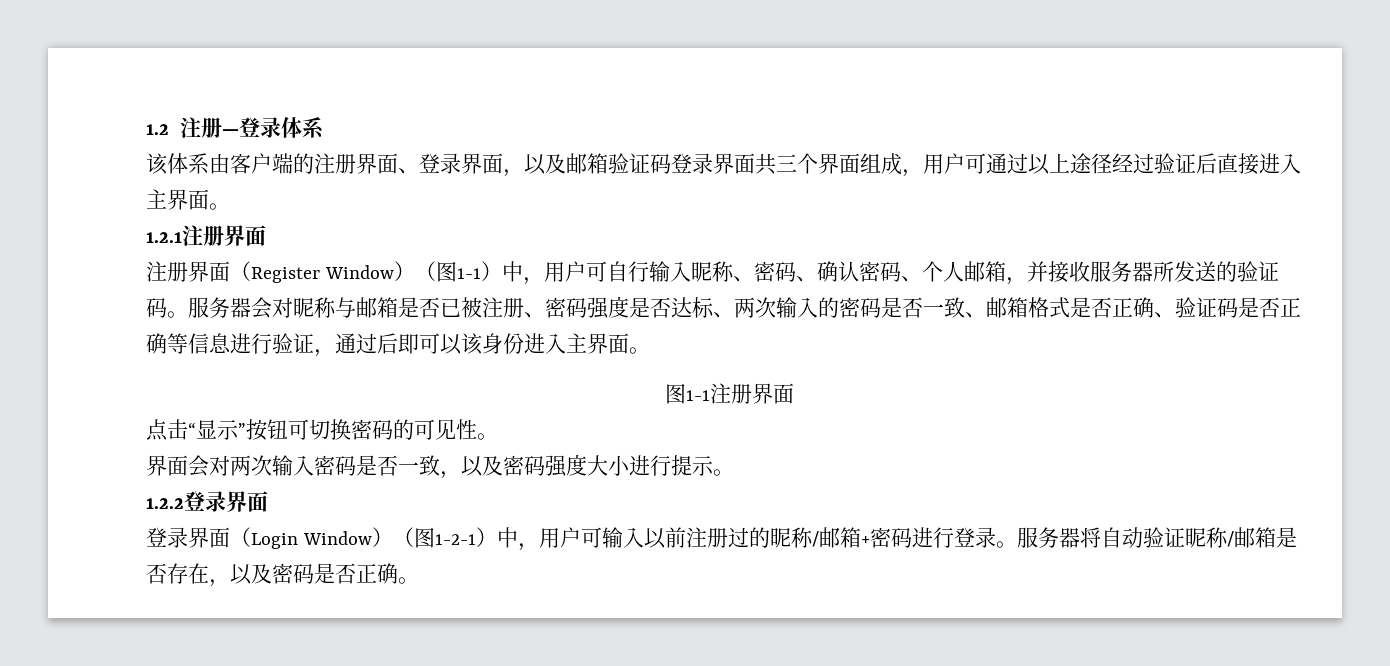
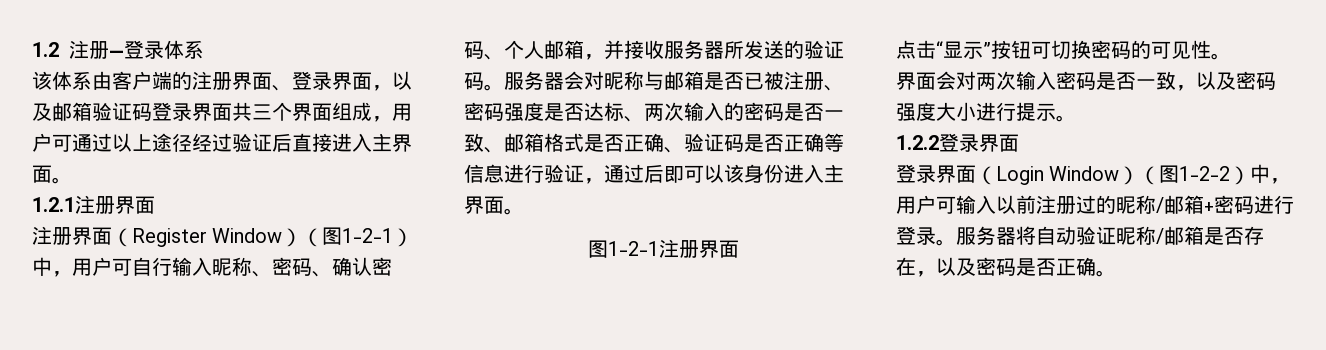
- 注册界面（Register Window）（图1-1）中，用户可自行输入昵称、密码、确认密码、个人邮箱，并接收服务器所发送的验证码。
+ 注册界面（Register Window）（图1-2-1）中，用户可自行输入昵称、密码、确认密码、个人邮箱，并接收服务器所发送的验证码。
- 图1-1注册界面
+ 图1-2-1注册界面
- 登录界面（Login Window）（图1-2-1）中，用户可输入以前注册过的昵称/邮箱+密码进行登录。
+ 登录界面（Login Window）（图1-2-2）中，用户可输入以前注册过的昵称/邮箱+密码进行登录。

